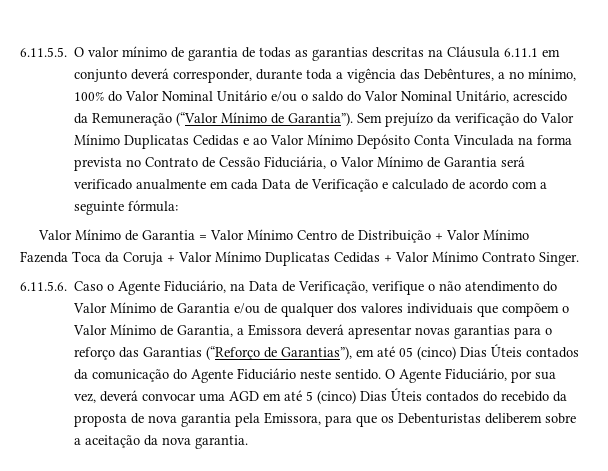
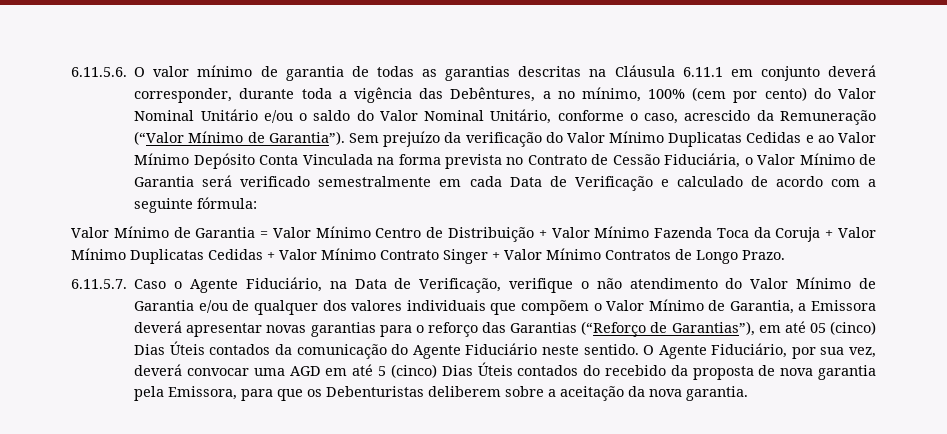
- 6.11.5.5. O valor mínimo de garantia de todas as garantias descritas na Cláusula 6.11.1 em conjunto deverá corresponder, durante toda a vigência das Debêntures, a no mínimo, 100% do Valor Nominal Unitário e/ou o saldo do Valor Nominal Unitário, acrescido da Remuneração (“Valor Mínimo de Garantia”).
+ 6.11.5.6. O valor mínimo de garantia de todas as garantias descritas na Cláusula 6.11.1 em conjunto deverá corresponder, durante toda a vigência das Debêntures, a no mínimo, 100% (cem por cento) do Valor Nominal Unitário e/ou o saldo do Valor Nominal Unitário, conforme o caso, acrescido da Remuneração (“Valor Mínimo de Garantia”).
- Sem prejuízo da verificação do Valor Mínimo Duplicatas Cedidas e ao Valor Mínimo Depósito Conta Vinculada na forma prevista no Contrato de Cessão Fiduciária, o Valor Mínimo de Garantia será verificado anualmente em cada Data de Verificação e calculado de acordo com a seguinte fórmula:
+ Sem prejuízo da verificação do Valor Mínimo Duplicatas Cedidas e ao Valor Mínimo Depósito Conta Vinculada na forma prevista no Contrato de Cessão Fiduciária, o Valor Mínimo de Garantia será verificado semestralmente em cada Data de Verificação e calculado de acordo com a seguinte fórmula:
- Valor Mínimo de Garantia = Valor Mínimo Centro de Distribuição + Valor Mínimo Fazenda Toca da Coruja + Valor Mínimo Duplicatas Cedidas + Valor Mínimo Contrato Singer.
- 6.11.5.6. Caso o Agente Fiduciário, na Data de Verificação, verifique o não atendimento do Valor Mínimo de Garantia e/ou de qualquer dos valores individuais que compõem o Valor Mínimo de Garantia, a Emissora deverá apresentar novas garantias para o reforço das Garantias (“Reforço de Garantias”), em até 05 (cinco) Dias Úteis contados da comunicação do Agente Fiduciário neste sentido.
+ Valor Mínimo de Garantia = Valor Mínimo Centro de Distribuição + Valor Mínimo Fazenda Toca da Coruja + Valor Mínimo Duplicatas Cedidas + Valor Mínimo Contrato Singer + Valor Mínimo Contratos de Longo Prazo.
+ 6.11.5.7. Caso o Agente Fiduciário, na Data de Verificação, verifique o não atendimento do Valor Mínimo de Garantia e/ou de qualquer dos valores individuais que compõem o Valor Mínimo de Garantia, a Emissora deverá apresentar novas garantias para o reforço das Garantias (“Reforço de Garantias”), em até 05 (cinco) Dias Úteis contados da comunicação do Agente Fiduciário neste sentido.

